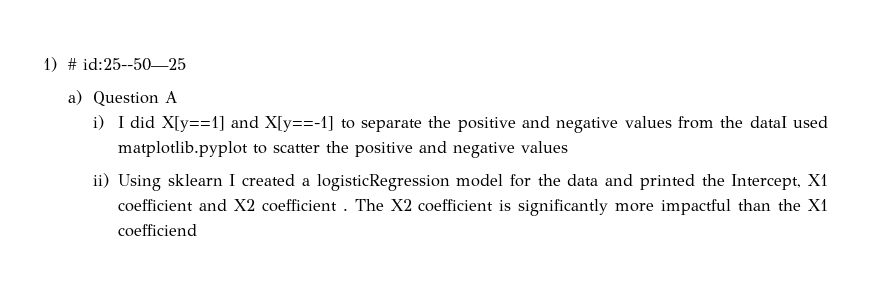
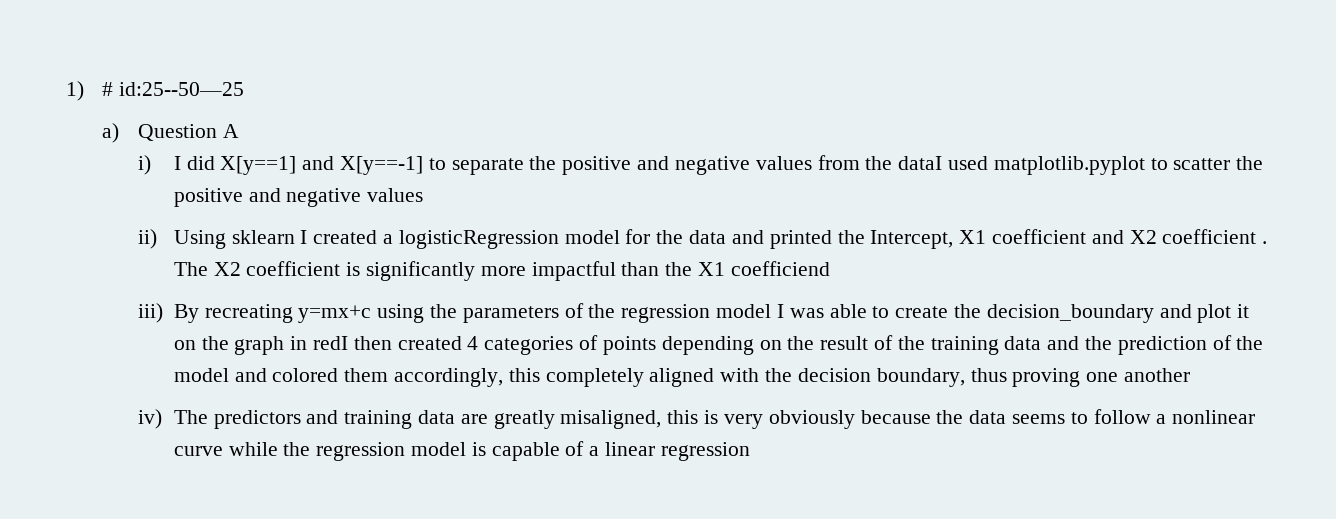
+ iii) By recreating y=mx+c using the parameters of the regression model I was able to create the decision_boundary and plot it on the graph in redI then created 4 categories of points depending on the result of the training data and the prediction of the model and colored them accordingly, this completely aligned with the decision boundary, thus proving one another
+ iv) The predictors and training data are greatly misaligned, this is very obviously because the data seems to follow a nonlinear curve while the regression model is capable of a linear regression

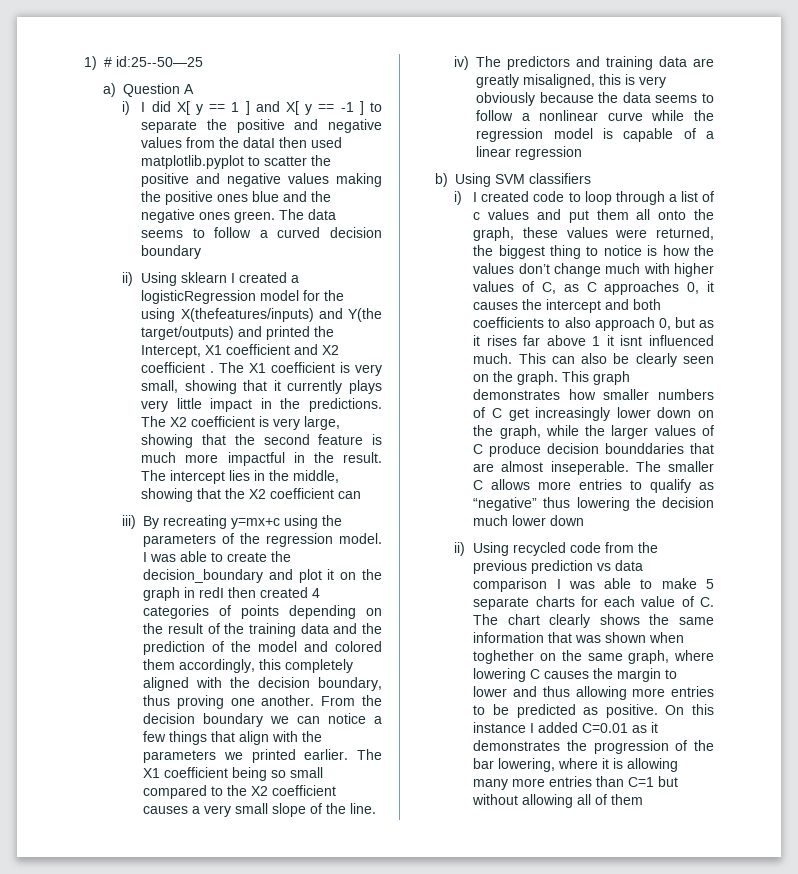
- i) I did X[y==1] and X[y==-1] to separate the positive and negative values from the dataI used matplotlib.pyplot to scatter the positive and negative values
+ i) I did X[ y == 1 ] and X[ y == -1 ] to separate the positive and negative values from the dataI then used matplotlib.pyplot to scatter the positive and negative values making the positive ones blue and the negative ones green. The data seems to follow a curved decision boundary
- ii) Using sklearn I created a logisticRegression model for the data and printed the Intercept, X1 coefficient and X2 coefficient .
+ ii) Using sklearn I created a logisticRegression model for the using X(thefeatures/inputs) and Y(the target/outputs) and printed the Intercept, X1 coefficient and X2 coefficient .
- The X2 coefficient is significantly more impactful than the X1 coefficiend
+ The X1 coefficient is very small, showing that it currently plays very little impact in the predictions. The X2 coefficient is very large, showing that the second feature is much more impactful in the result. The intercept lies in the middle, showing that the X2 coefficient can
- iii) By recreating y=mx+c using the parameters of the regression model I was able to create the decision_boundary and plot it on the graph in redI then created 4 categories of points depending on the result of the training data and the prediction of the model and colored them accordingly, this completely aligned with the decision boundary, thus proving one another
+ iii) By recreating y=mx+c using the parameters of the regression model. I was able to create the decision_boundary and plot it on the graph in redI then created 4 categories of points depending on the result of the training data and the prediction of the model and colored them accordingly, this completely aligned with the decision boundary, thus proving one another. From the decision boundary we can notice a few things that align with the parameters we printed earlier. The X1 coefficient being so small compared to the X2 coefficient causes a very small slope of the line.
+ b) Using SVM classifiers
+ i) I created code to loop through a list of c values and put them all onto the graph, these values were returned, the biggest thing to notice is how the values don’t change much with higher values of C, as C approaches 0, it causes the intercept and both coefficients to also approach 0, but as it rises far above 1 it isnt influenced much. This can also be clearly seen on the graph. This graph demonstrates how smaller numbers of C get increasingly lower down on the graph, while the larger values of C produce decision bounddaries that are almost inseperable. The smaller C allows more entries to qualify as “negative” thus lowering the decision much lower down
+ ii) Using recycled code from the previous prediction vs data comparison I was able to make 5 separate charts for each value of C. The chart clearly shows the same information that was shown when toghether on the same graph, where lowering C causes the margin to lower and thus allowing more entries to be predicted as positive. On this instance I added C=0.01 as it demonstrates the progression of the bar lowering, where it is allowing many more entries than C=1 but without allowing all of them

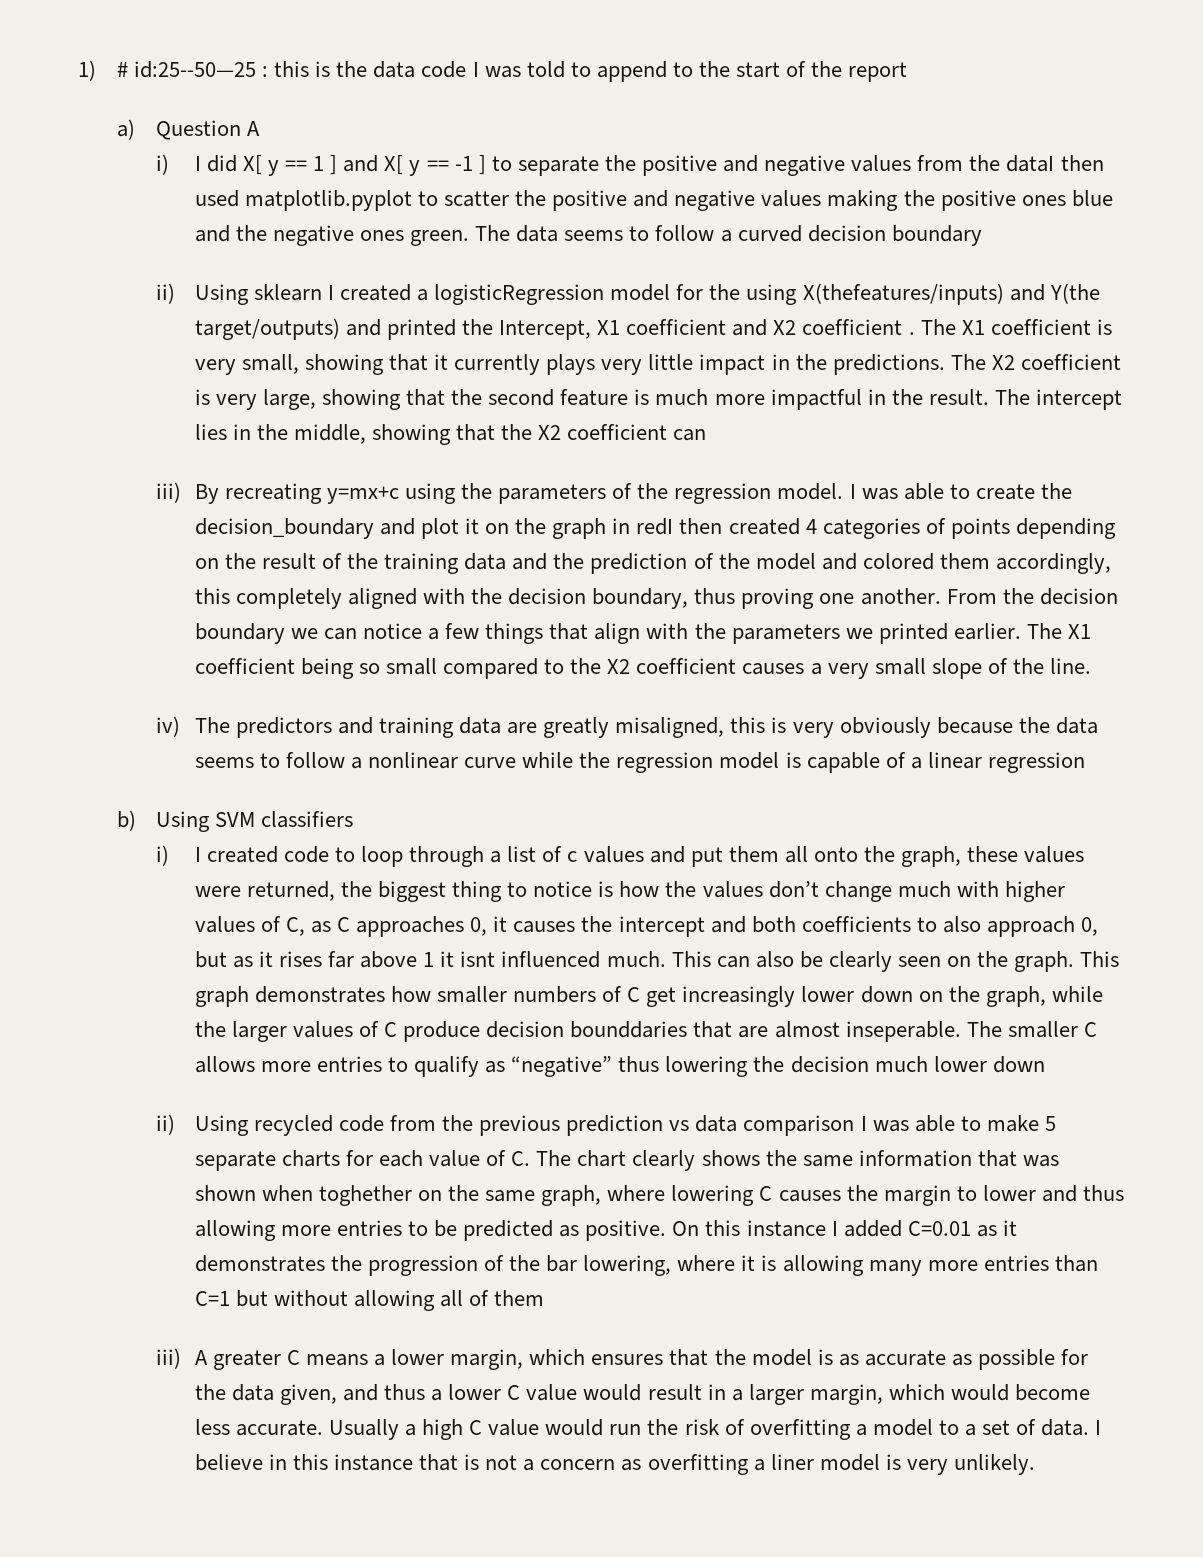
- 1) # id:25--50—25
+ 1) # id:25--50—25 : this is the data code I was told to append to the start of the report
+ iii) A greater C means a lower margin, which ensures that the model is as accurate as possible for the data given, and thus a lower C value would result in a larger margin, which would become less accurate. Usually a high C value would run the risk of overfitting a model to a set of data. I believe in this instance that is not a concern as overfitting a liner model is very unlikely.

